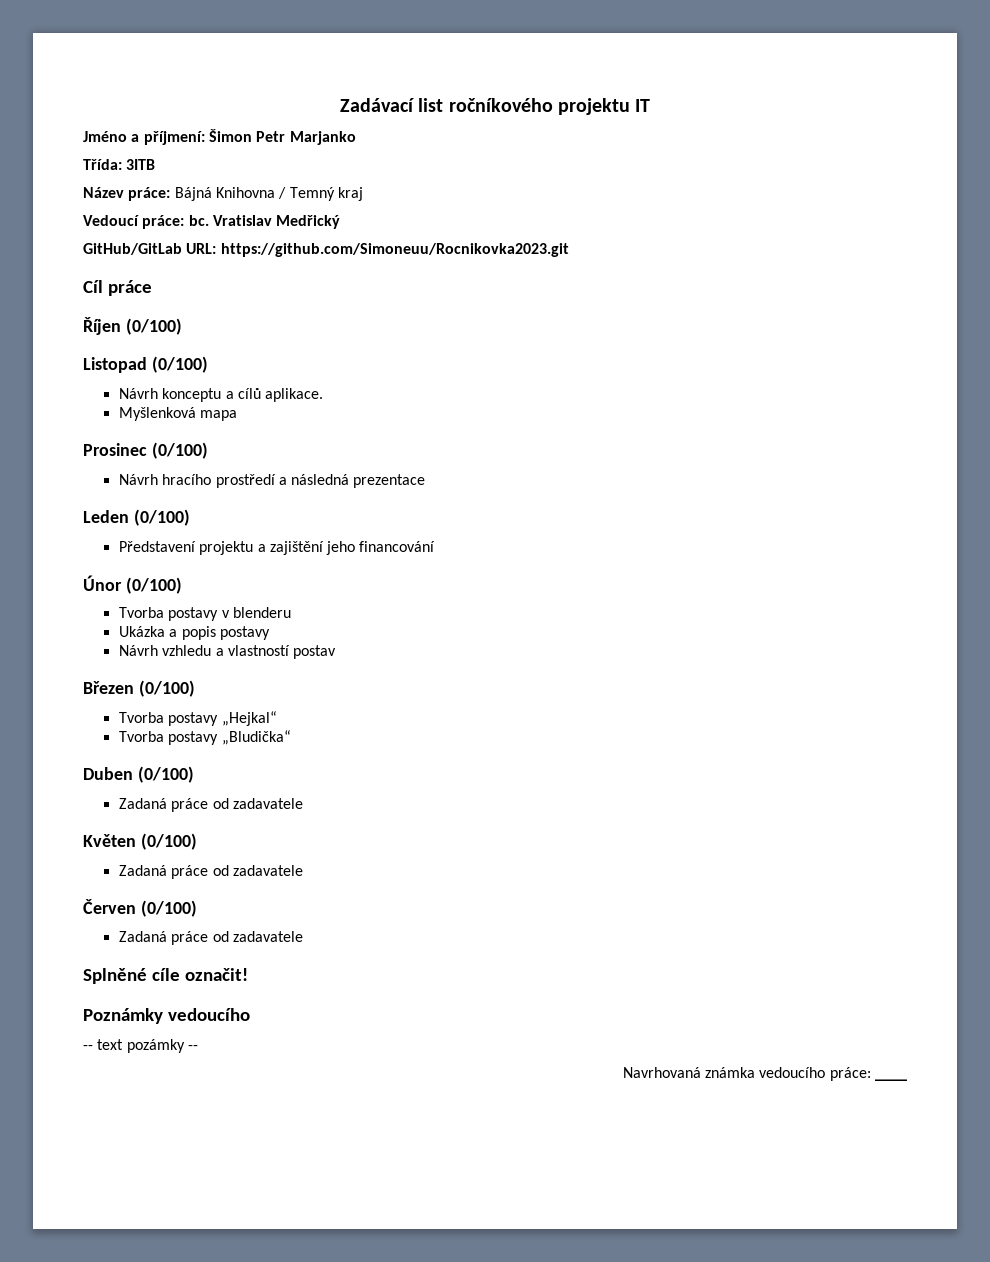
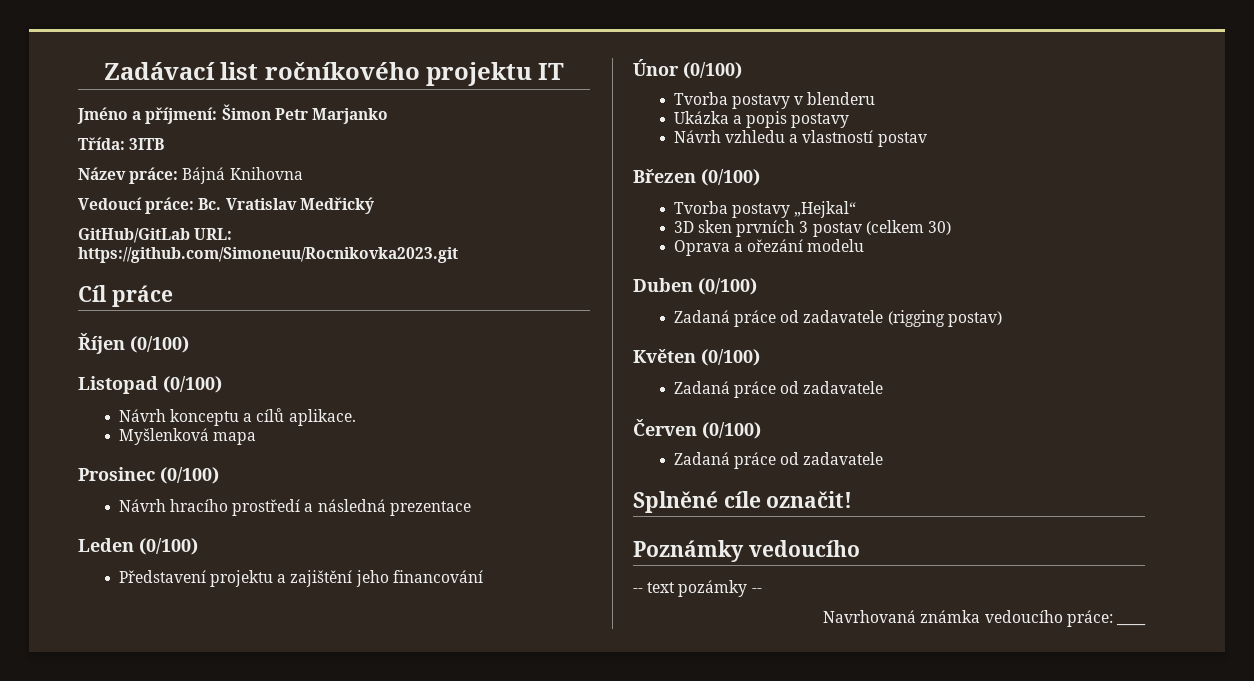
- Název práce: Bájná Knihovna / Temný kraj
+ Název práce: Bájná Knihovna
- Vedoucí práce: bc. Vratislav Medřický
+ Vedoucí práce: Bc. Vratislav Medřický
- Tvorba postavy „Bludička“
+ 3D sken prvních 3 postav (celkem 30)
+ Oprava a ořezání modelu
  Duben (0/100)
- Zadaná práce od zadavatele
+ Zadaná práce od zadavatele (rigging postav)

